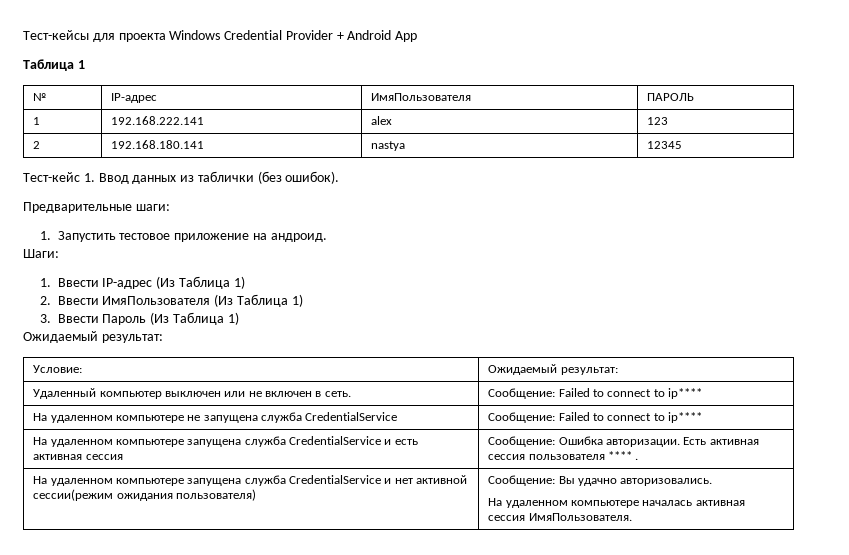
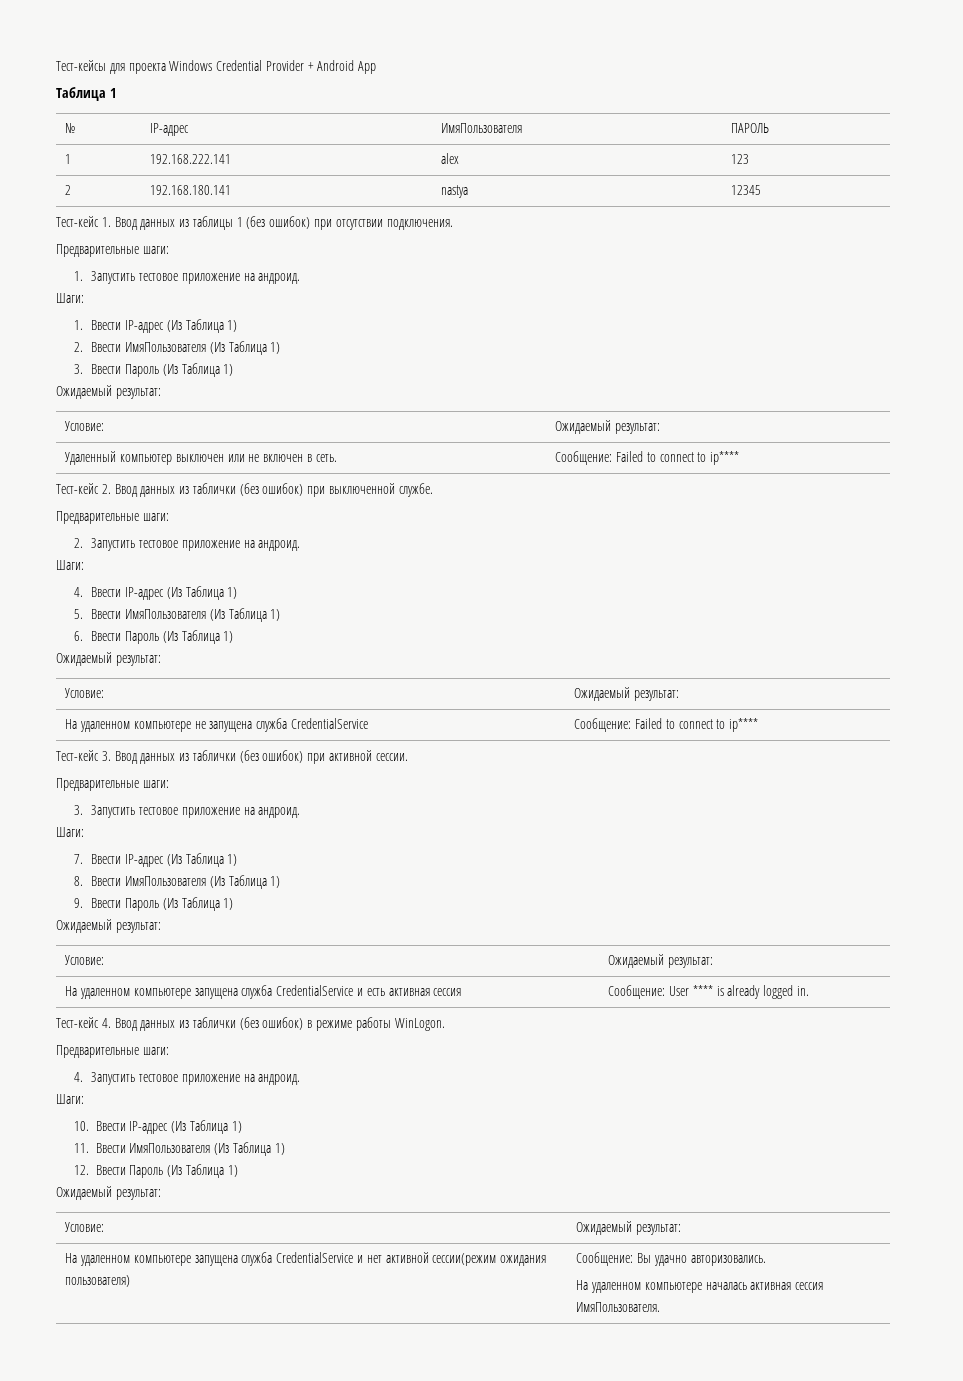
- Тест-кейс 1. Ввод данных из таблички (без ошибок).
+ Тест-кейс 1. Ввод данных из таблицы 1 (без ошибок) при отсутствии подключения.
+ Тест-кейс 2. Ввод данных из таблички (без ошибок) при выключенной службе.
+ Предварительные шаги:
+ 2. Запустить тестовое приложение на андроид.
+ Шаги:
+ 4. Ввести IP-адрес (Из Таблица 1)
+ 5. Ввести ИмяПользователя (Из Таблица 1)
+ 6. Ввести Пароль (Из Таблица 1)
+ Ожидаемый результат:
+ Условие: | Ожидаемый результат:
+ Тест-кейс 3. Ввод данных из таблички (без ошибок) при активной сессии.
+ Предварительные шаги:
+ 3. Запустить тестовое приложение на андроид.
+ Шаги:
+ 7. Ввести IP-адрес (Из Таблица 1)
+ 8. Ввести ИмяПользователя (Из Таблица 1)
+ 9. Ввести Пароль (Из Таблица 1)
+ Ожидаемый результат:
+ Условие: | Ожидаемый результат:
- На удаленном компьютере запущена служба CredentialService и есть активная сессия | Сообщение: Ошибка авторизации. Есть активная сессия пользователя **** .
+ На удаленном компьютере запущена служба CredentialService и есть активная сессия | Сообщение: User **** is already logged in.
+ Тест-кейс 4. Ввод данных из таблички (без ошибок) в режиме работы WinLogon.
+ Предварительные шаги:
+ 4. Запустить тестовое приложение на андроид.
+ Шаги:
+ 10. Ввести IP-адрес (Из Таблица 1)
+ 11. Ввести ИмяПользователя (Из Таблица 1)
+ 12. Ввести Пароль (Из Таблица 1)
+ Ожидаемый результат:
+ Условие: | Ожидаемый результат:

